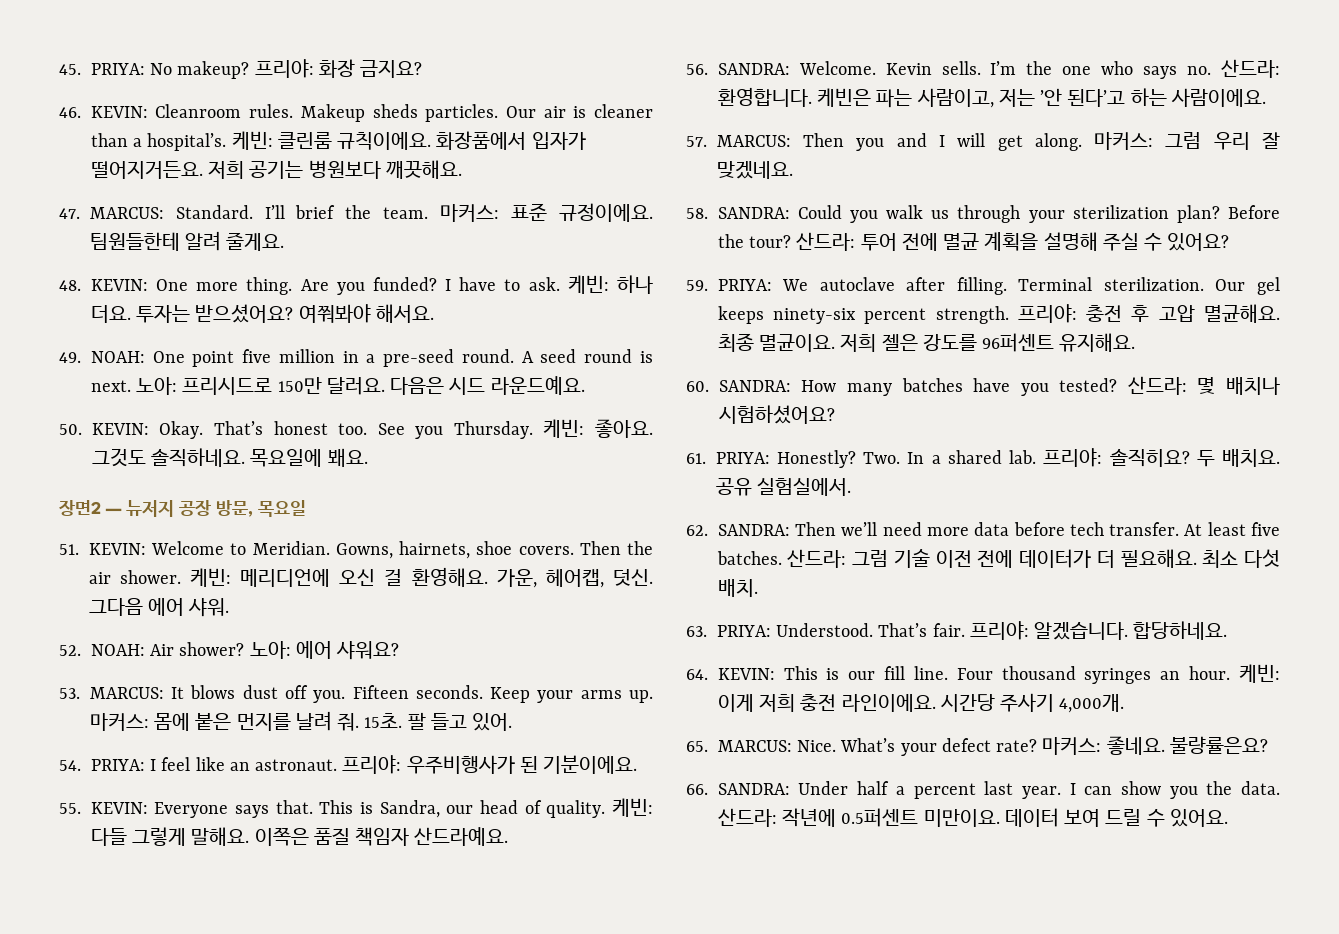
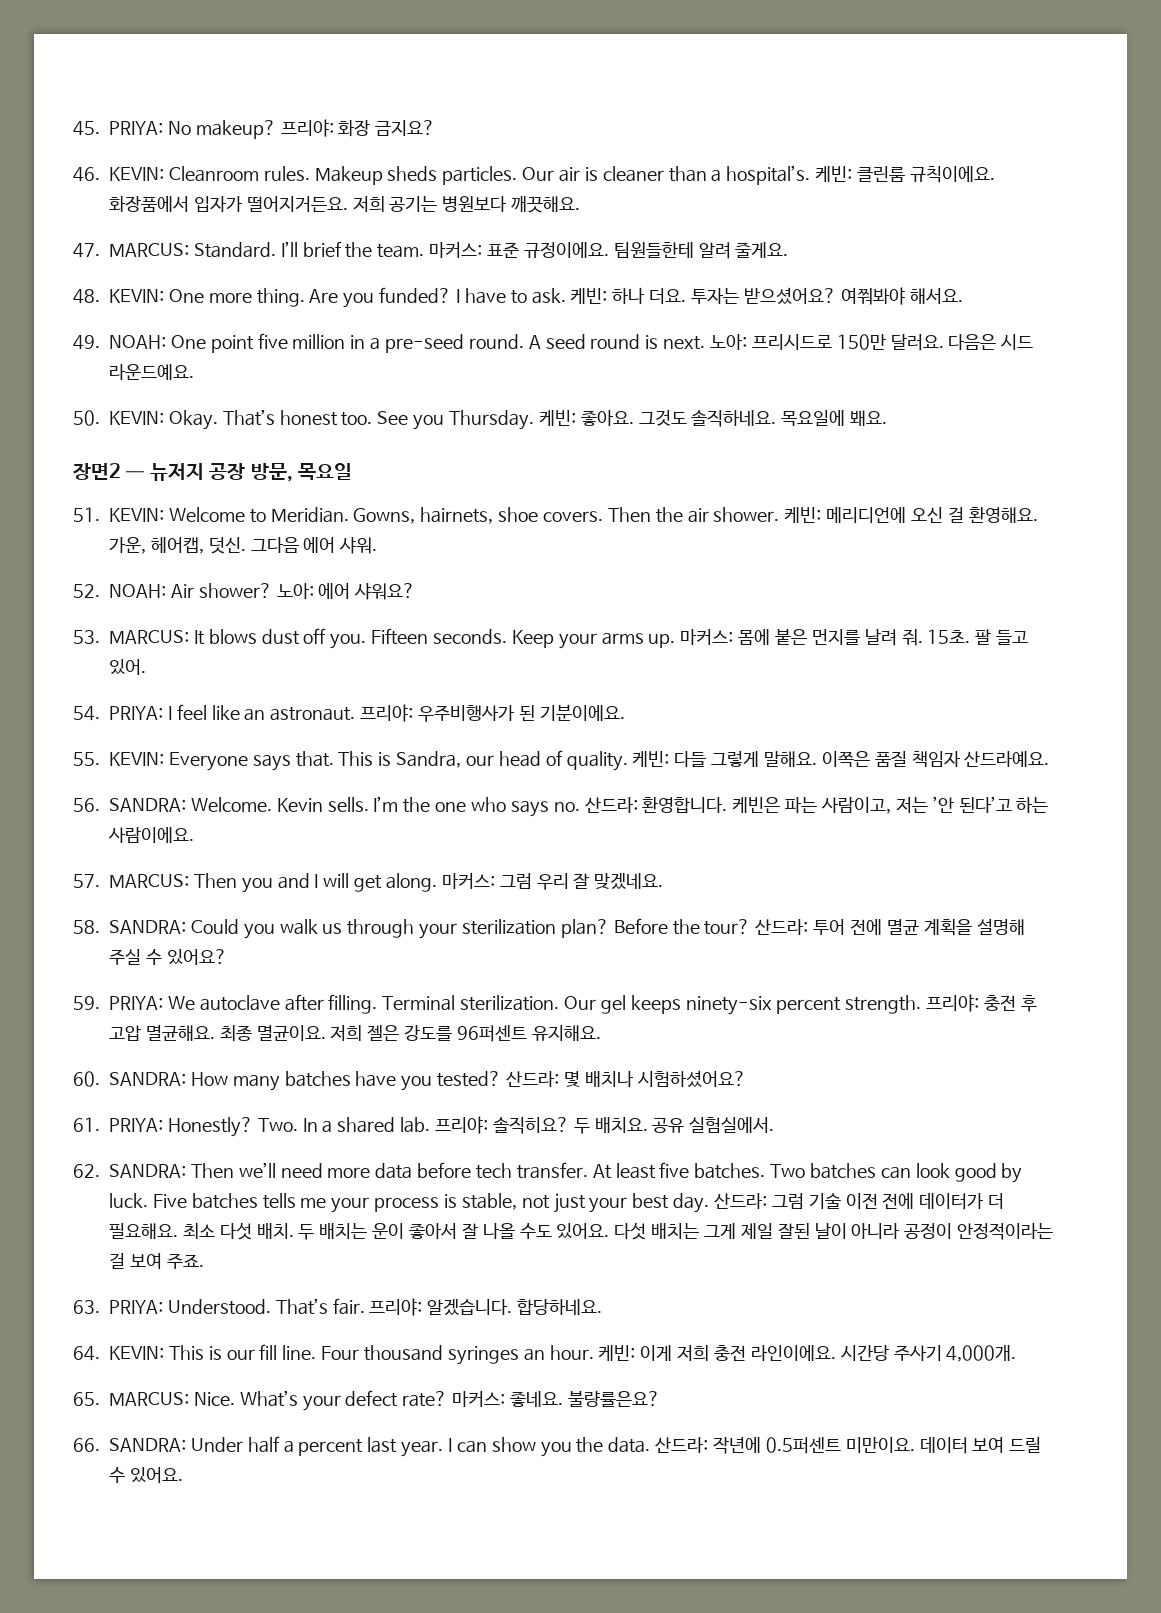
+ Two batches can look good by luck. Five batches tells me your process is stable, not just your best day.
+ 두 배치는 운이 좋아서 잘 나올 수도 있어요. 다섯 배치는 그게 제일 잘된 날이 아니라 공정이 안정적이라는 걸 보여 주죠.

